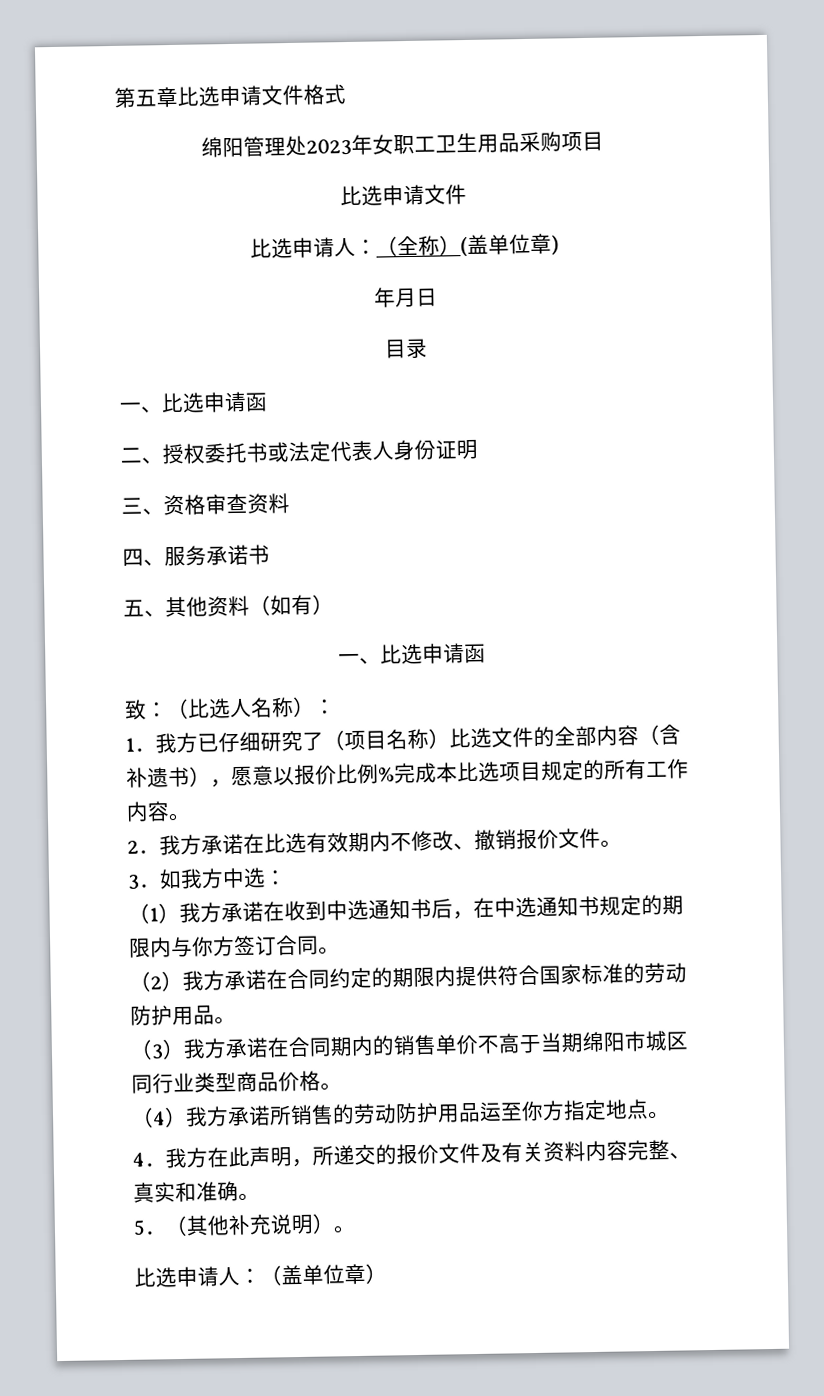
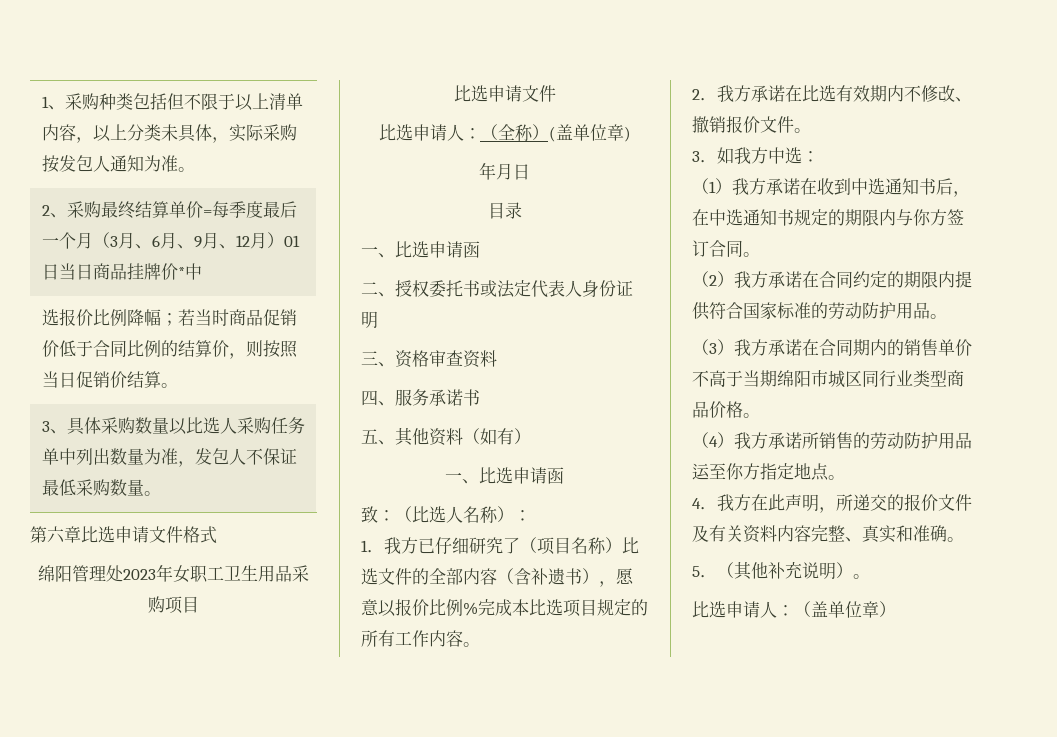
- 第五章比选申请文件格式
+ 1、采购种类包括但不限于以上清单内容，以上分类未具体，实际采购按发包人通知为准。
+ 2、采购最终结算单价=每季度最后一个月（3月、6月、9月、12月）01日当日商品挂牌价*中
+ 选报价比例降幅；若当时商品促销价低于合同比例的结算价，则按照当日促销价结算。
+ 3、具体采购数量以比选人采购任务单中列出数量为准，发包人不保证最低采购数量。
+ 第六章比选申请文件格式

